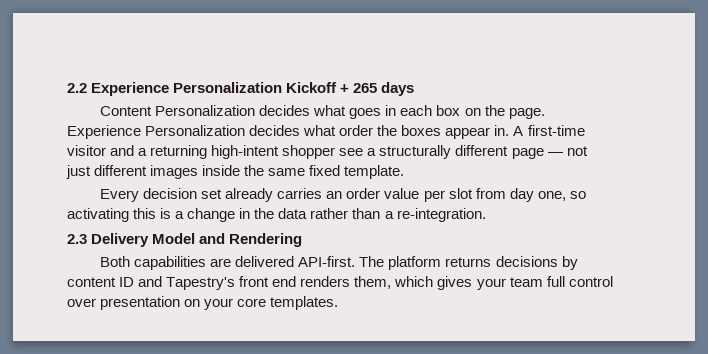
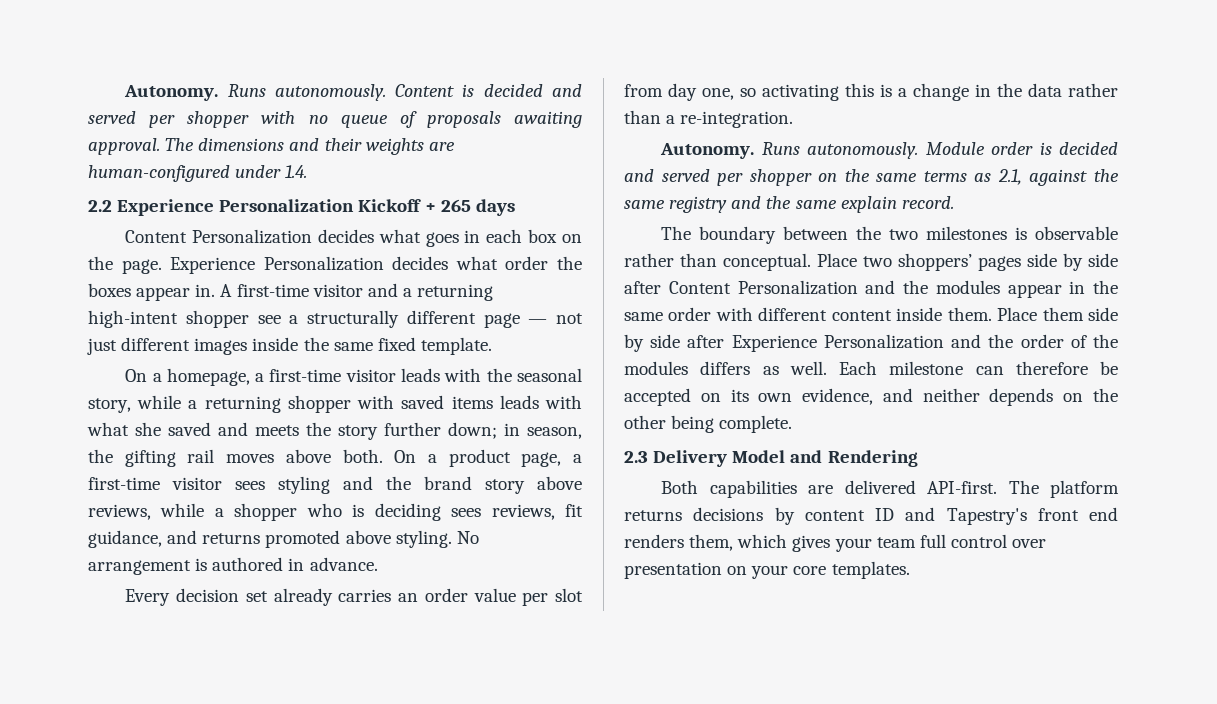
+ Autonomy. Runs autonomously. Content is decided and served per shopper with no queue of proposals awaiting approval. The dimensions and their weights are human-configured under 1.4.
+ On a homepage, a first-time visitor leads with the seasonal story, while a returning shopper with saved items leads with what she saved and meets the story further down; in season, the gifting rail moves above both. On a product page, a first-time visitor sees styling and the brand story above reviews, while a shopper who is deciding sees reviews, fit guidance, and returns promoted above styling. No arrangement is authored in advance.
+ Autonomy. Runs autonomously. Module order is decided and served per shopper on the same terms as 2.1, against the same registry and the same explain record.
+ The boundary between the two milestones is observable rather than conceptual. Place two shoppers’ pages side by side after Content Personalization and the modules appear in the same order with different content inside them. Place them side by side after Experience Personalization and the order of the modules differs as well. Each milestone can therefore be accepted on its own evidence, and neither depends on the other being complete.

